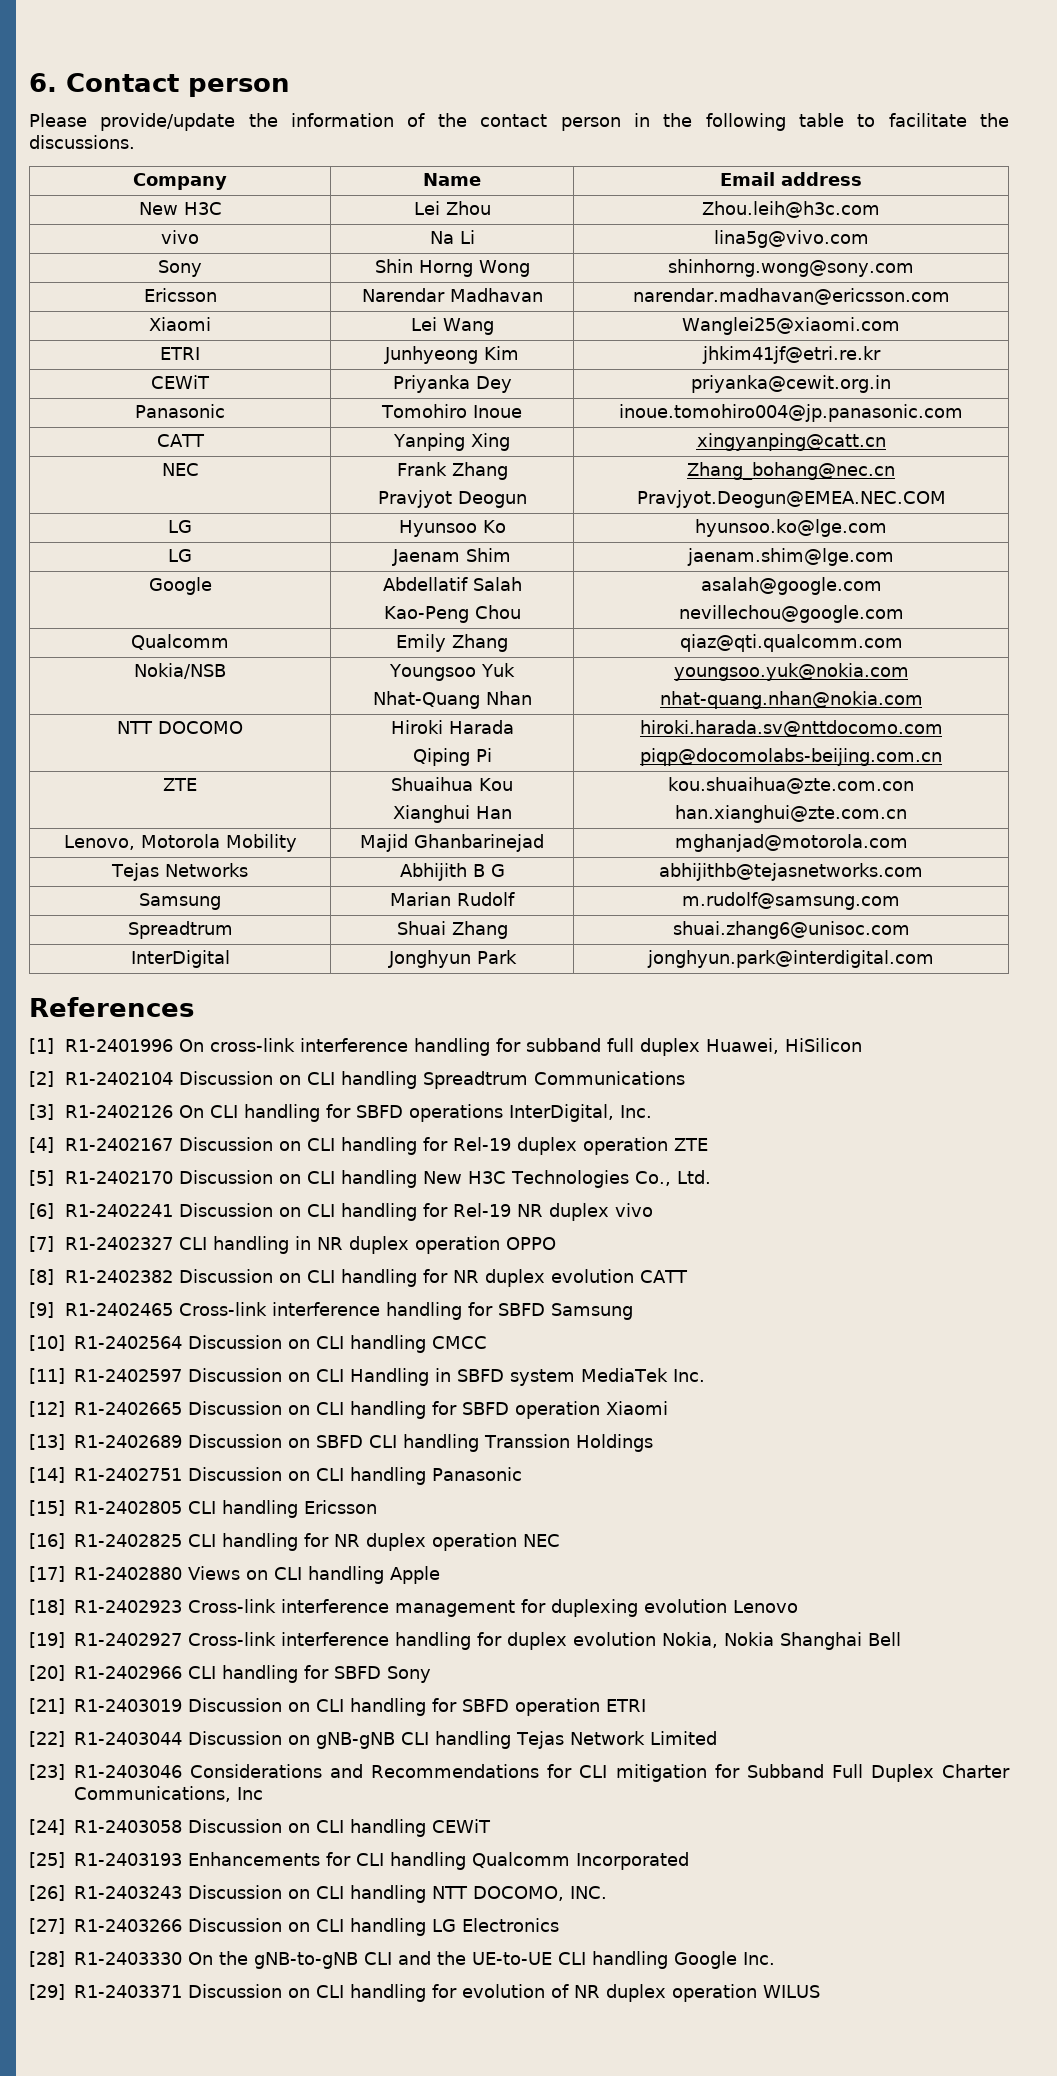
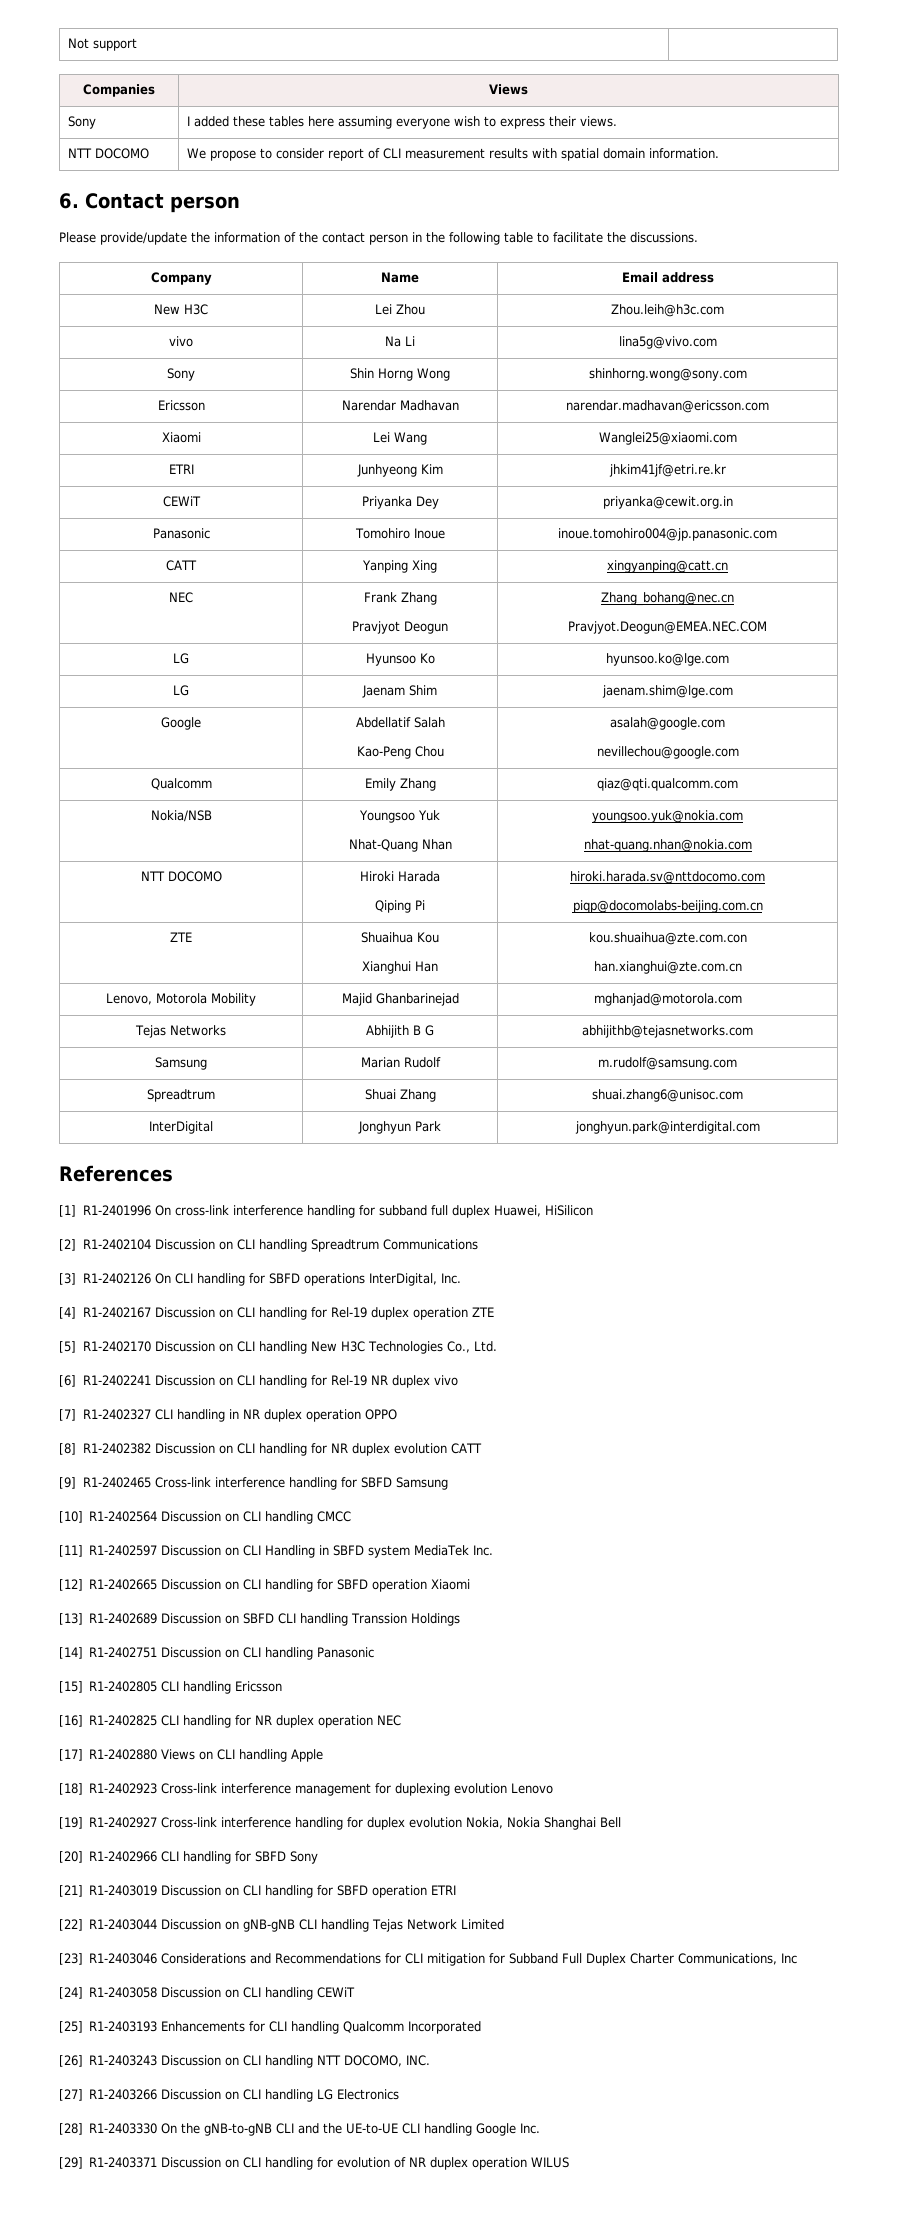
+ Not support |
+ Companies | Views
+ Sony | I added these tables here assuming everyone wish to express their views.
+ NTT DOCOMO | We propose to consider report of CLI measurement results with spatial domain information.

